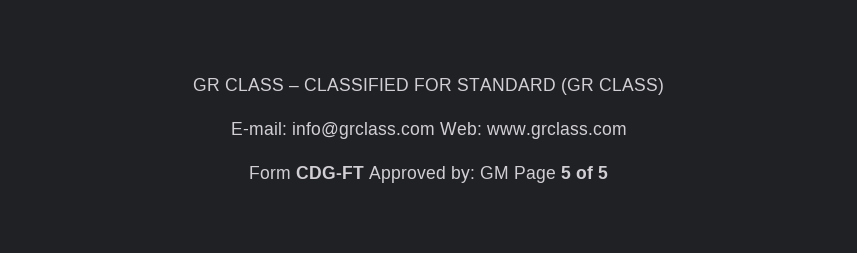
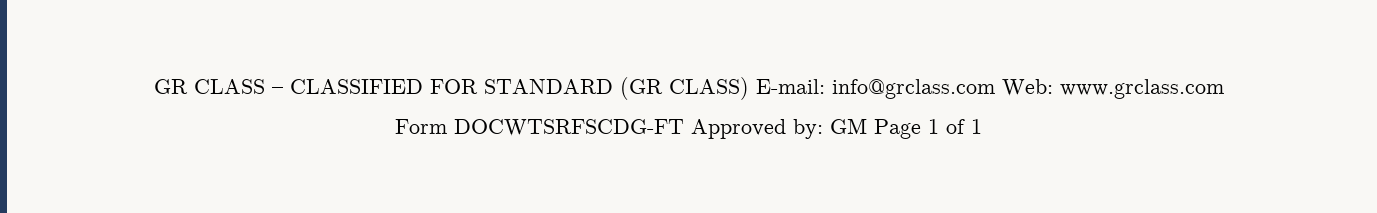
- GR CLASS – CLASSIFIED FOR STANDARD (GR CLASS)
- E-mail: info@grclass.com Web: www.grclass.com
+ GR CLASS – CLASSIFIED FOR STANDARD (GR CLASS) E-mail: info@grclass.com Web: www.grclass.com
- Form CDG-FT Approved by: GM Page 5 of 5
+ Form DOCWTSRFSCDG-FT Approved by: GM Page 1 of 1

